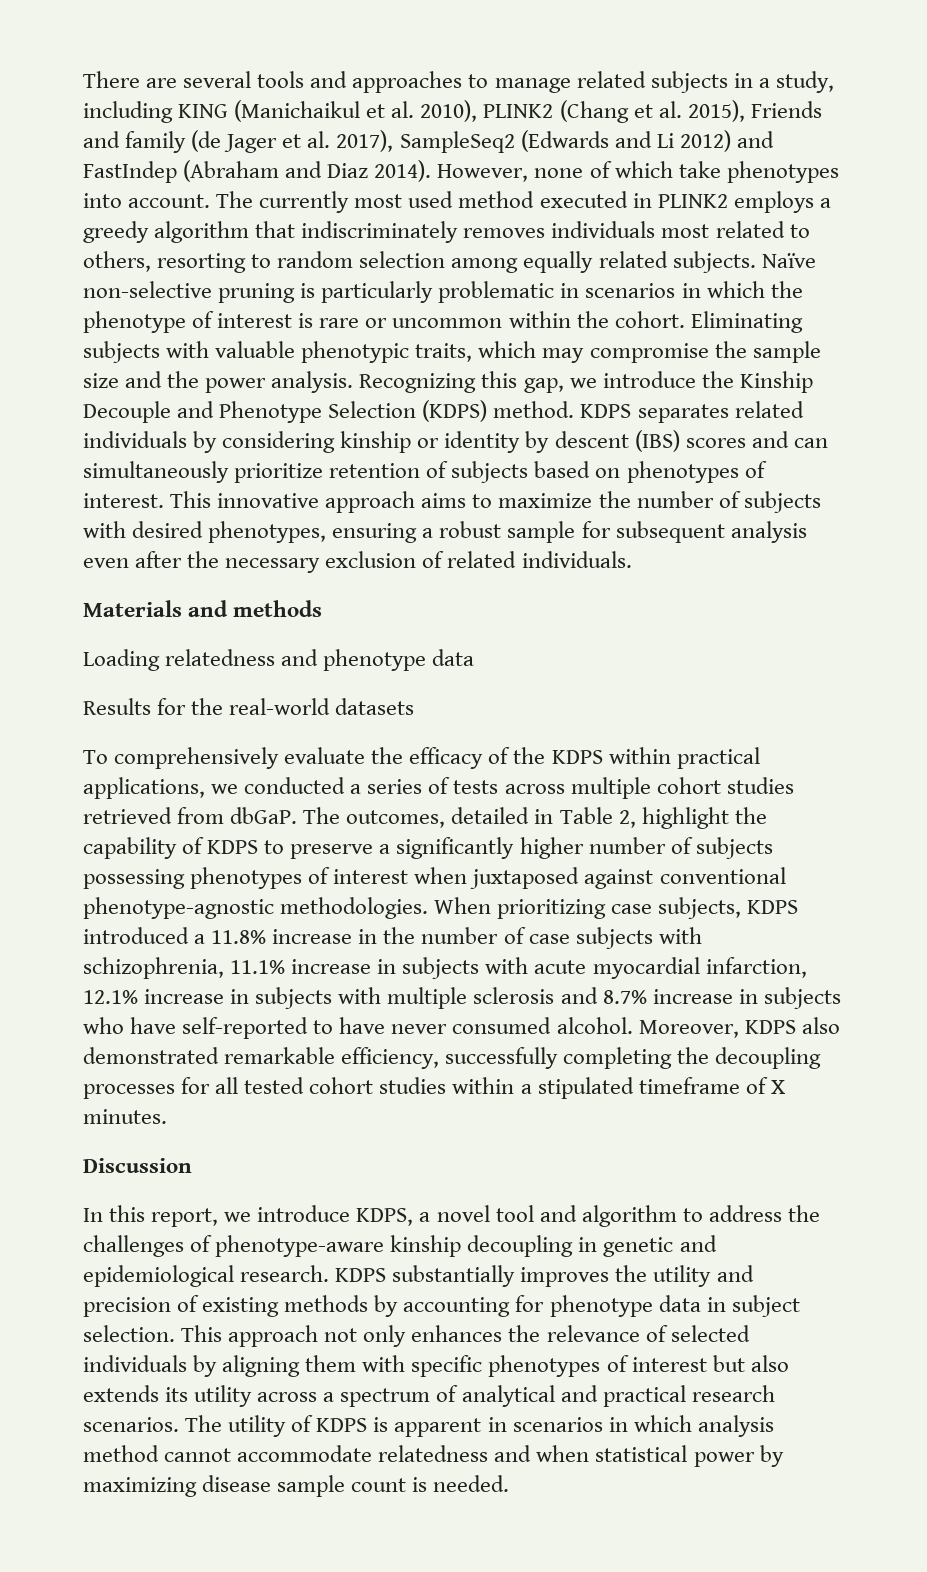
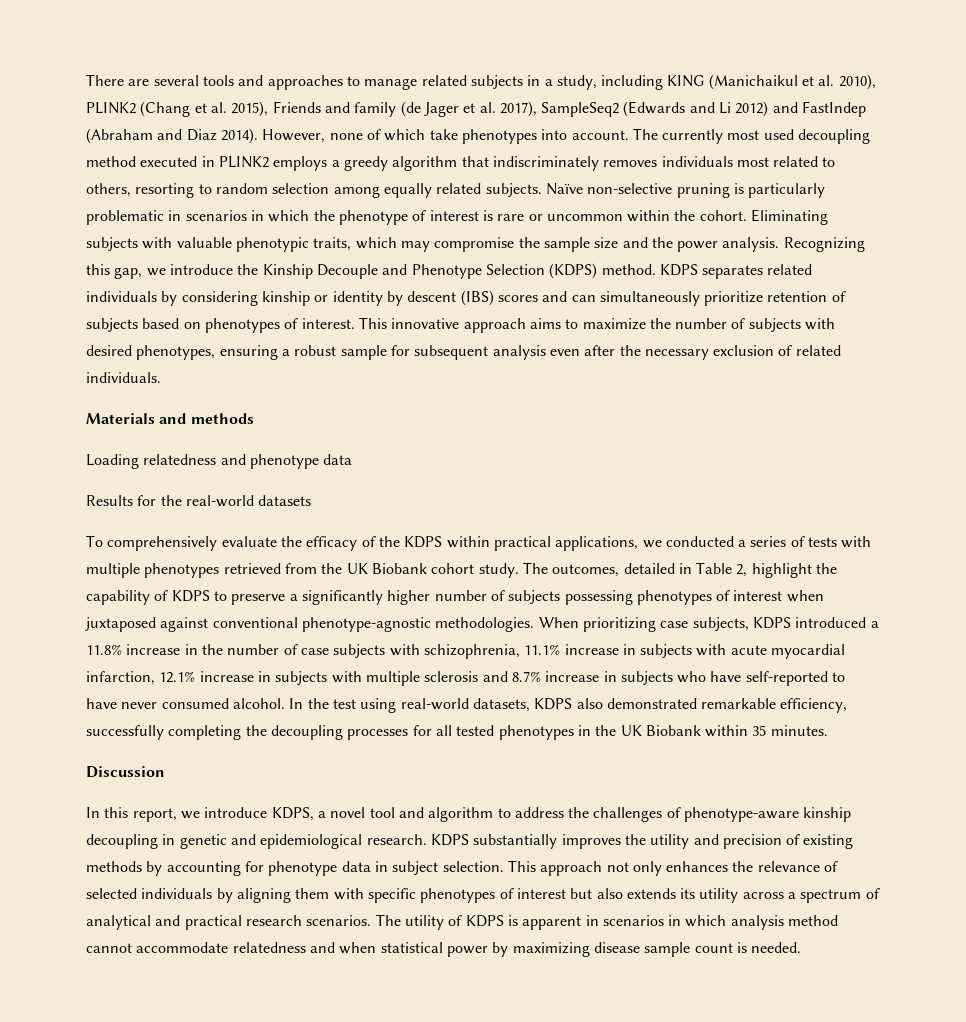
- The currently most used method executed in PLINK2 employs a greedy algorithm that indiscriminately removes individuals most related to others, resorting to random selection among equally related subjects.
+ The currently most used decoupling method executed in PLINK2 employs a greedy algorithm that indiscriminately removes individuals most related to others, resorting to random selection among equally related subjects.
- To comprehensively evaluate the efficacy of the KDPS within practical applications, we conducted a series of tests across multiple cohort studies retrieved from dbGaP.
+ To comprehensively evaluate the efficacy of the KDPS within practical applications, we conducted a series of tests with multiple phenotypes retrieved from the UK Biobank cohort study.
- Moreover, KDPS also demonstrated remarkable efficiency, successfully completing the decoupling processes for all tested cohort studies within a stipulated timeframe of X minutes.
+ In the test using real-world datasets, KDPS also demonstrated remarkable efficiency, successfully completing the decoupling processes for all tested phenotypes in the UK Biobank within 35 minutes.

